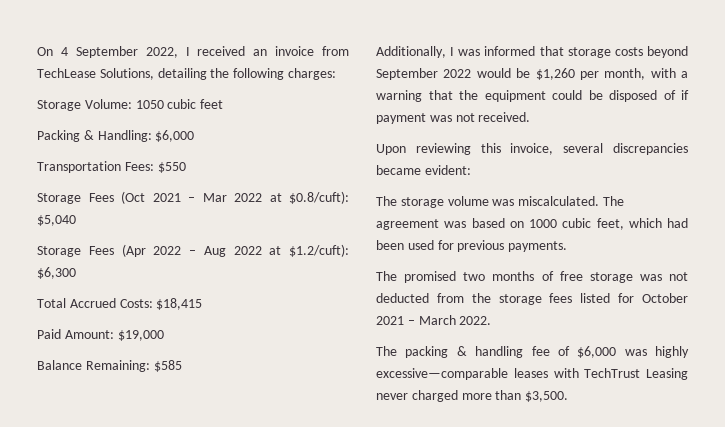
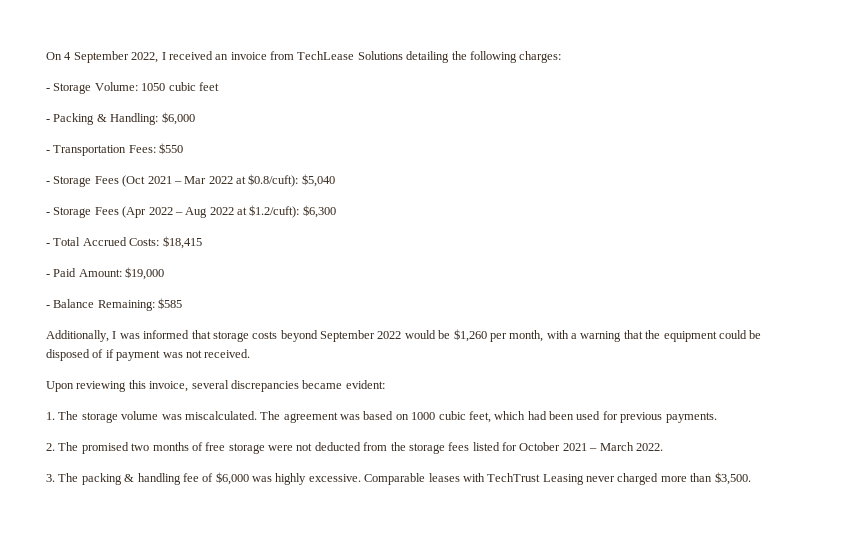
- On 4 September 2022, I received an invoice from TechLease Solutions, detailing the following charges:
+ On 4 September 2022, I received an invoice from TechLease Solutions detailing the following charges:
- Storage Volume: 1050 cubic feet
+ - Storage Volume: 1050 cubic feet
- Packing & Handling: $6,000
+ - Packing & Handling: $6,000
- Transportation Fees: $550
+ - Transportation Fees: $550
- Storage Fees (Oct 2021 – Mar 2022 at $0.8/cuft): $5,040
+ - Storage Fees (Oct 2021 – Mar 2022 at $0.8/cuft): $5,040
- Storage Fees (Apr 2022 – Aug 2022 at $1.2/cuft): $6,300
+ - Storage Fees (Apr 2022 – Aug 2022 at $1.2/cuft): $6,300
- Total Accrued Costs: $18,415
+ - Total Accrued Costs: $18,415
- Paid Amount: $19,000
+ - Paid Amount: $19,000
- Balance Remaining: $585
+ - Balance Remaining: $585
- The storage volume was miscalculated.
+ 1. The storage volume was miscalculated.
- The promised two months of free storage was not deducted from the storage fees listed for October 2021 – March 2022.
+ 2. The promised two months of free storage were not deducted from the storage fees listed for October 2021 – March 2022.
- The packing & handling fee of $6,000 was highly excessive—comparable leases with TechTrust Leasing never charged more than $3,500.
+ 3. The packing & handling fee of $6,000 was highly excessive. Comparable leases with TechTrust Leasing never charged more than $3,500.

